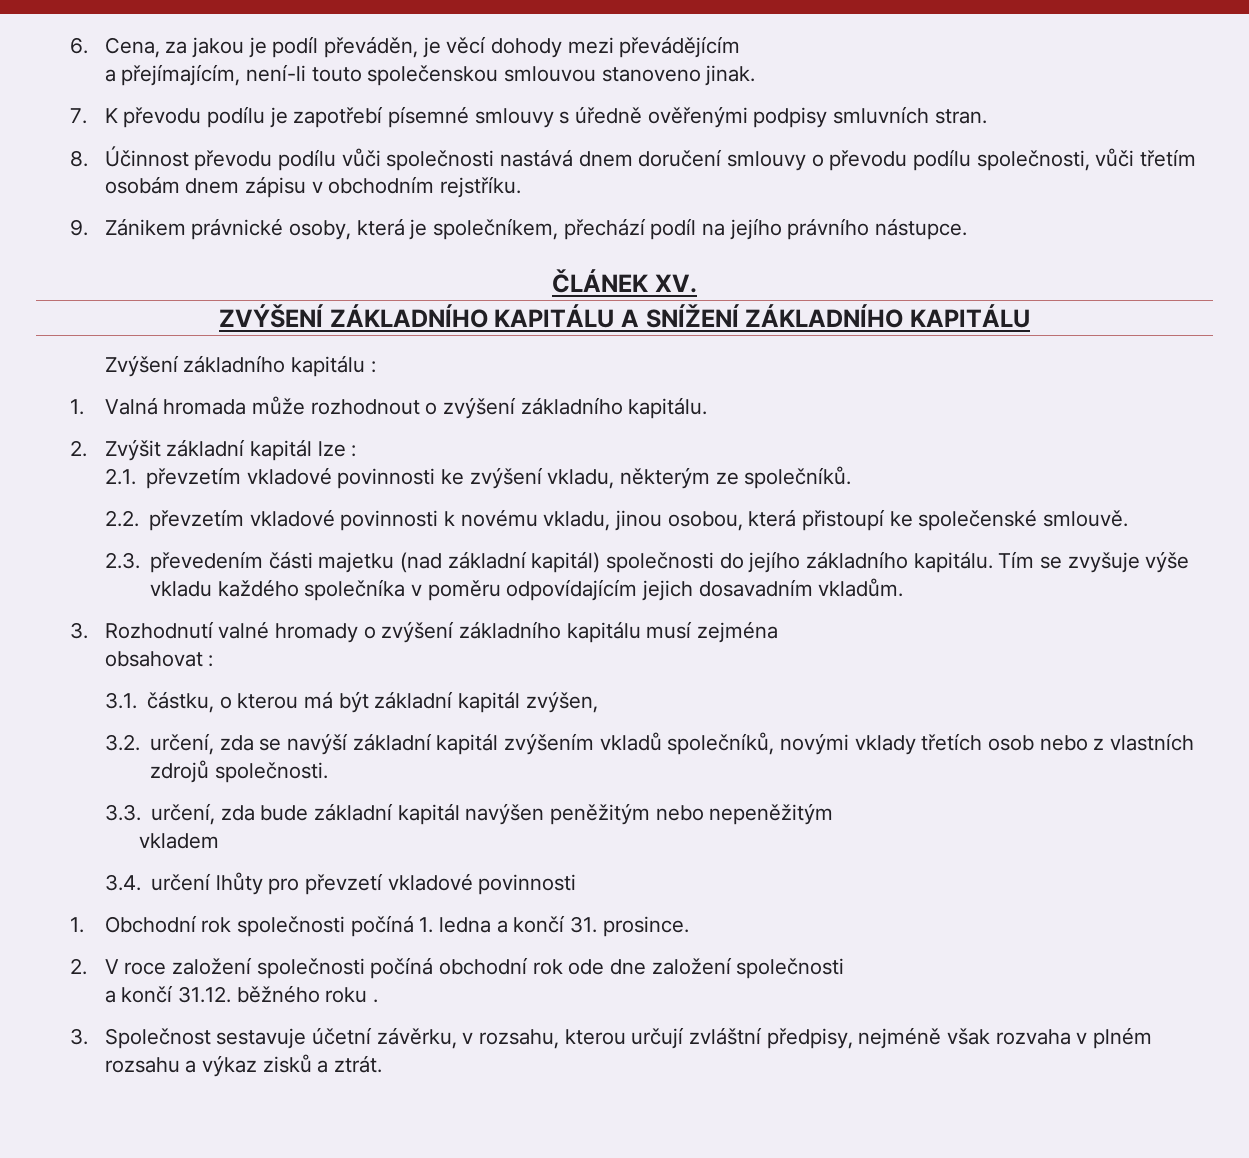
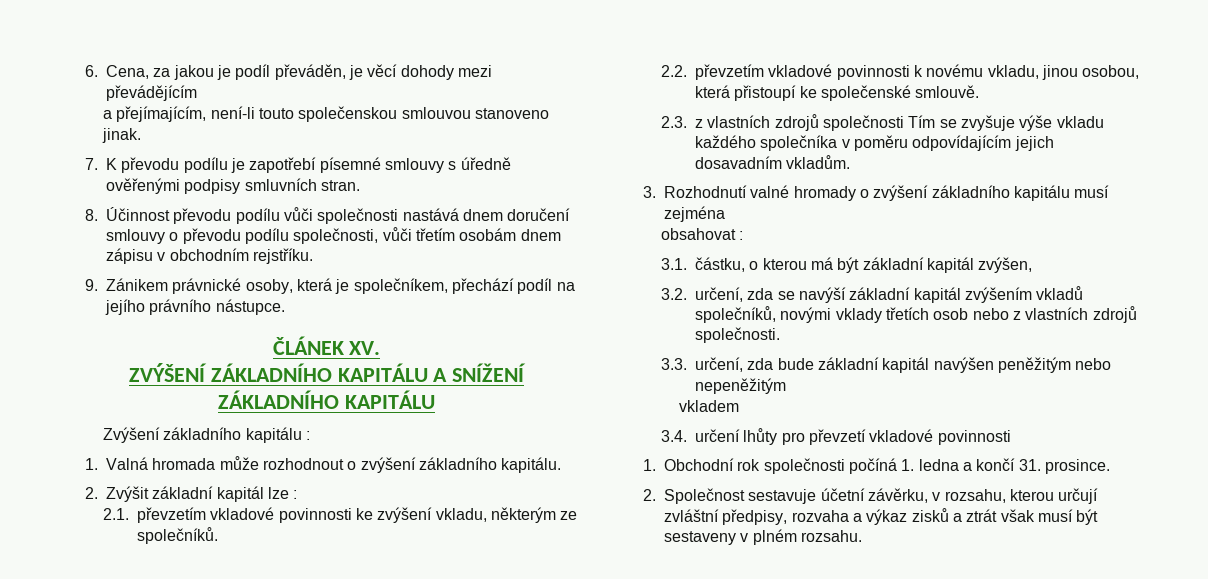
- 2.3. převedením části majetku (nad základní kapitál) společnosti do jejího základního kapitálu. Tím se zvyšuje výše vkladu každého společníka v poměru odpovídajícím jejich dosavadním vkladům.
+ 2.3. z vlastních zdrojů společnosti Tím se zvyšuje výše vkladu každého společníka v poměru odpovídajícím jejich dosavadním vkladům.
- 2. V roce založení společnosti počíná obchodní rok ode dne založení společnosti
- a končí 31.12. běžného roku .
- 3. Společnost sestavuje účetní závěrku, v rozsahu, kterou určují zvláštní předpisy, nejméně však rozvaha v plném rozsahu a výkaz zisků a ztrát.
+ 2. Společnost sestavuje účetní závěrku, v rozsahu, kterou určují zvláštní předpisy, rozvaha a výkaz zisků a ztrát však musí být sestaveny v plném rozsahu.

